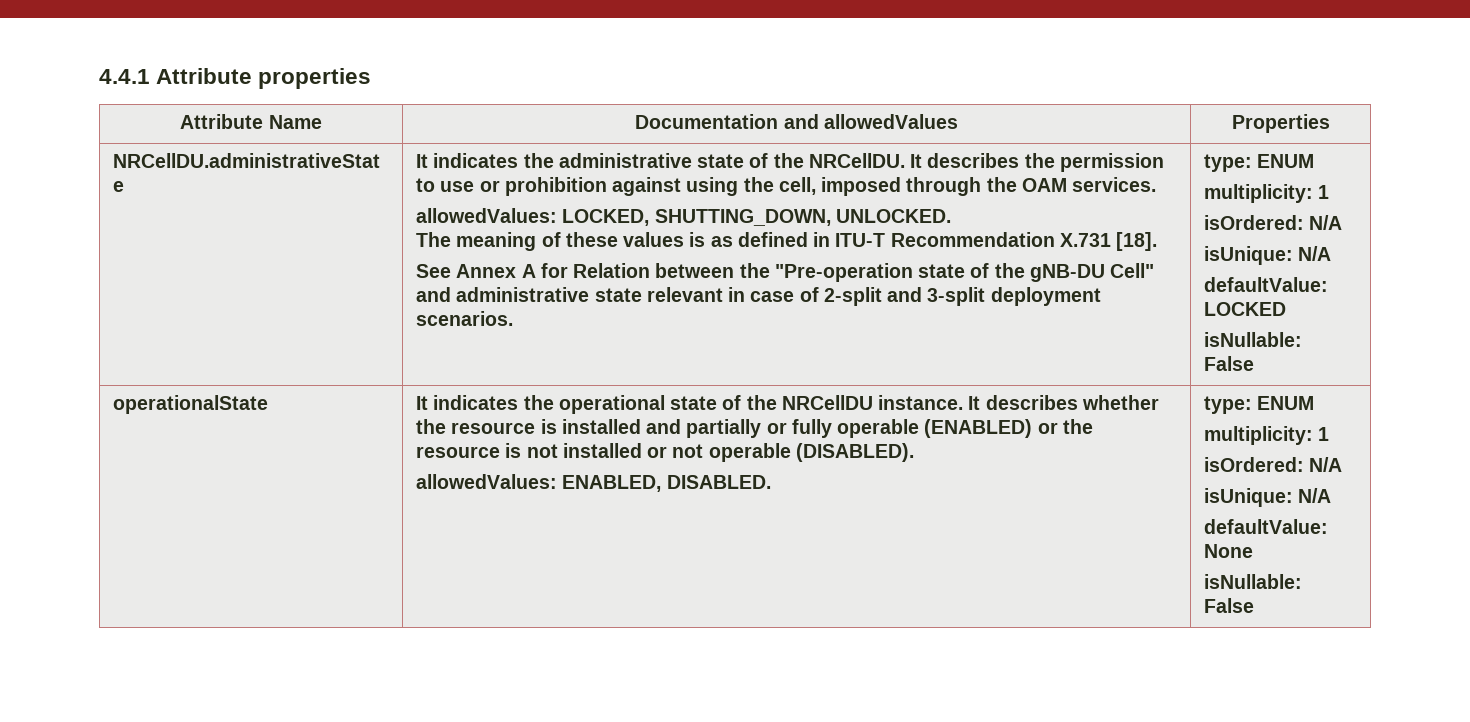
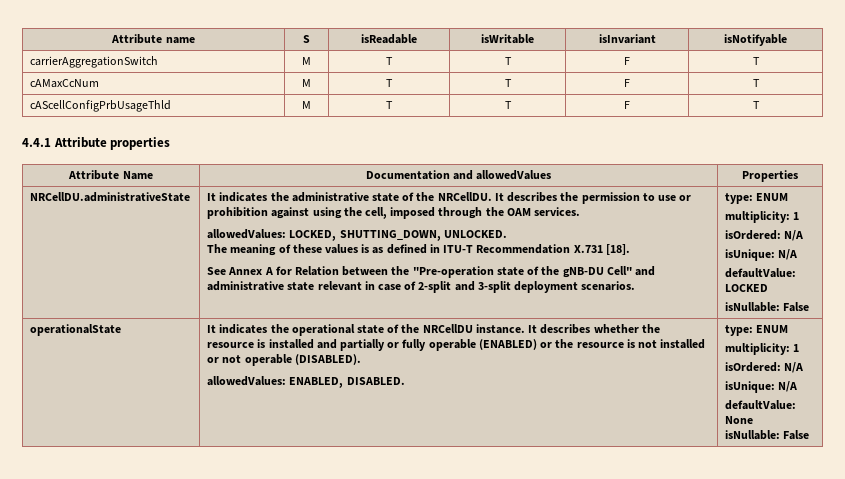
+ Attribute name | S | isReadable | isWritable | isInvariant | isNotifyable
+ carrierAggregationSwitch | M | T | T | F | T
+ cAMaxCcNum | M | T | T | F | T
+ cAScellConfigPrbUsageThld | M | T | T | F | T

